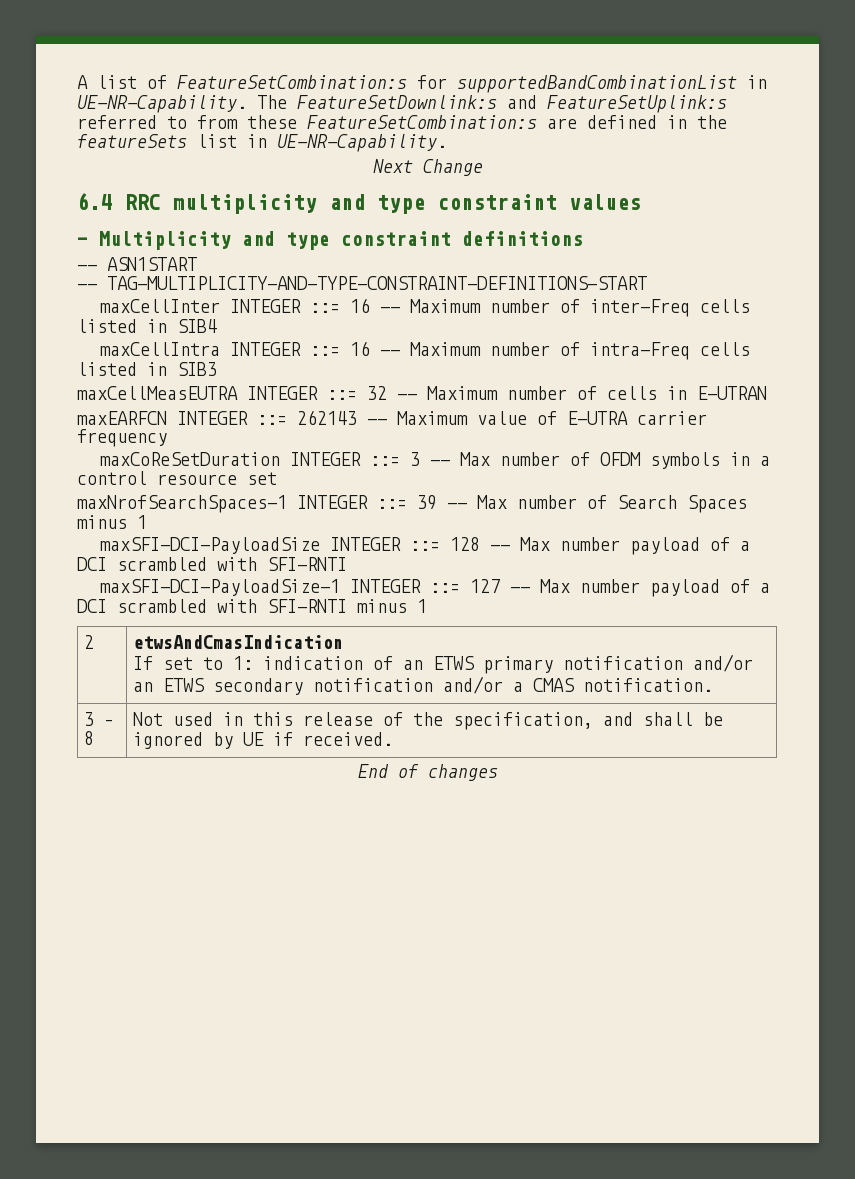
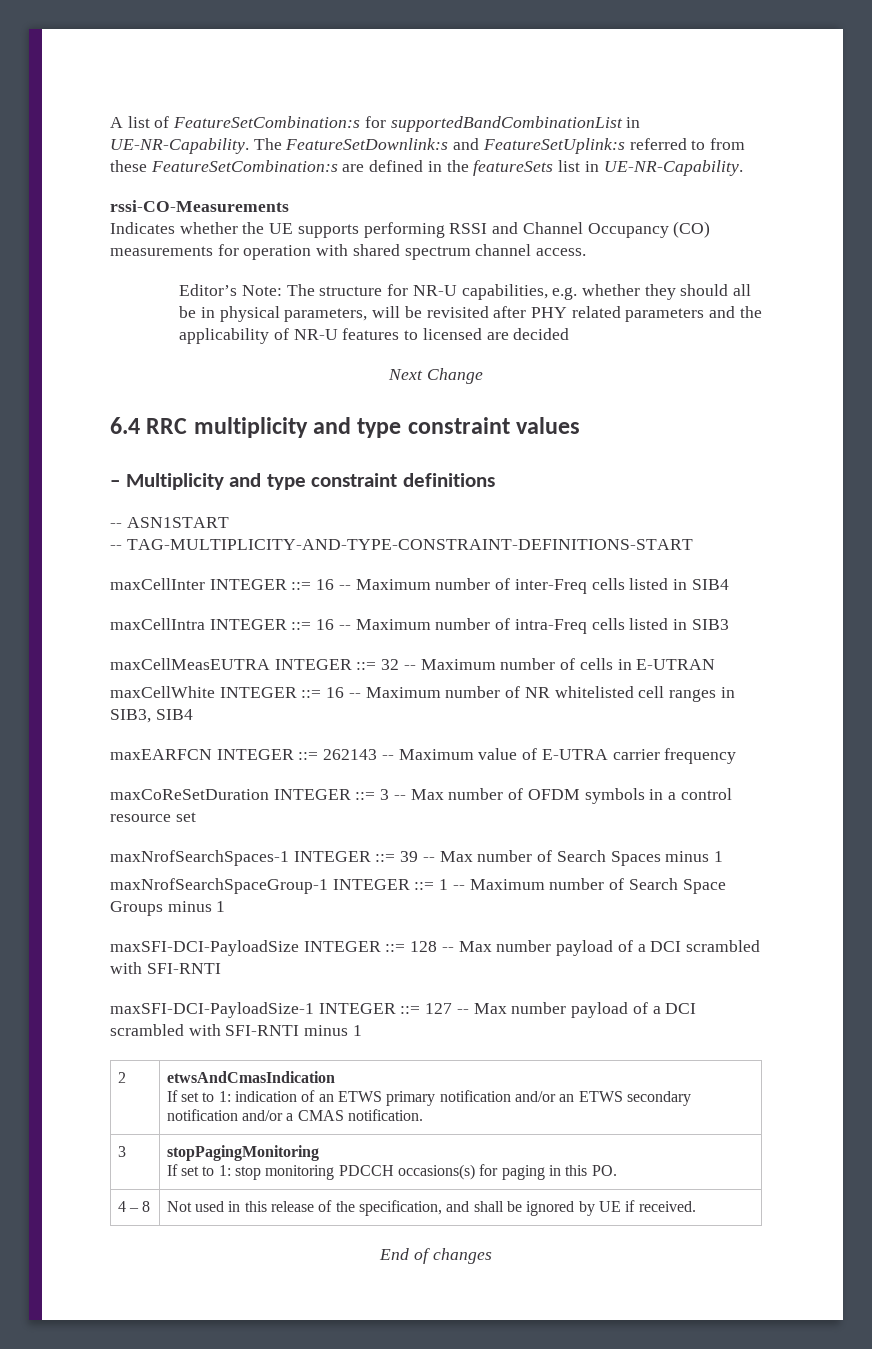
+ rssi-CO-Measurements
+ Indicates whether the UE supports performing RSSI and Channel Occupancy (CO) measurements for operation with shared spectrum channel access.
+ Editor’s Note: The structure for NR-U capabilities, e.g. whether they should all be in physical parameters, will be revisited after PHY related parameters and the applicability of NR-U features to licensed are decided
+ maxCellWhite INTEGER ::= 16 -- Maximum number of NR whitelisted cell ranges in SIB3, SIB4
+ maxNrofSearchSpaceGroup-1 INTEGER ::= 1 -- Maximum number of Search Space Groups minus 1
- 3 – 8 | Not used in this release of the specification, and shall be ignored by UE if received.
+ 3 | stopPagingMonitoring
+ If set to 1: stop monitoring PDCCH occasions(s) for paging in this PO.
+ 4 – 8 | Not used in this release of the specification, and shall be ignored by UE if received.

